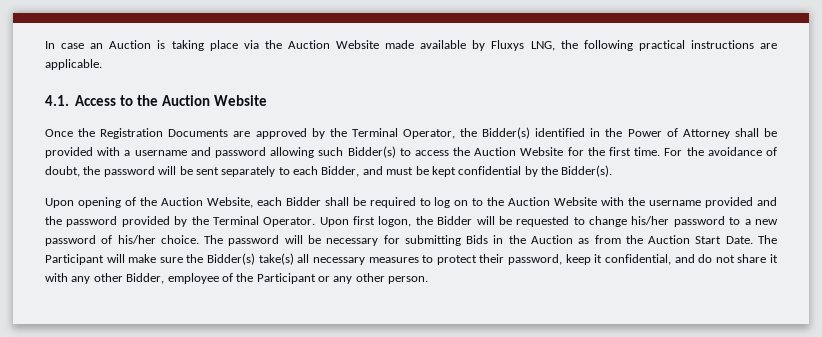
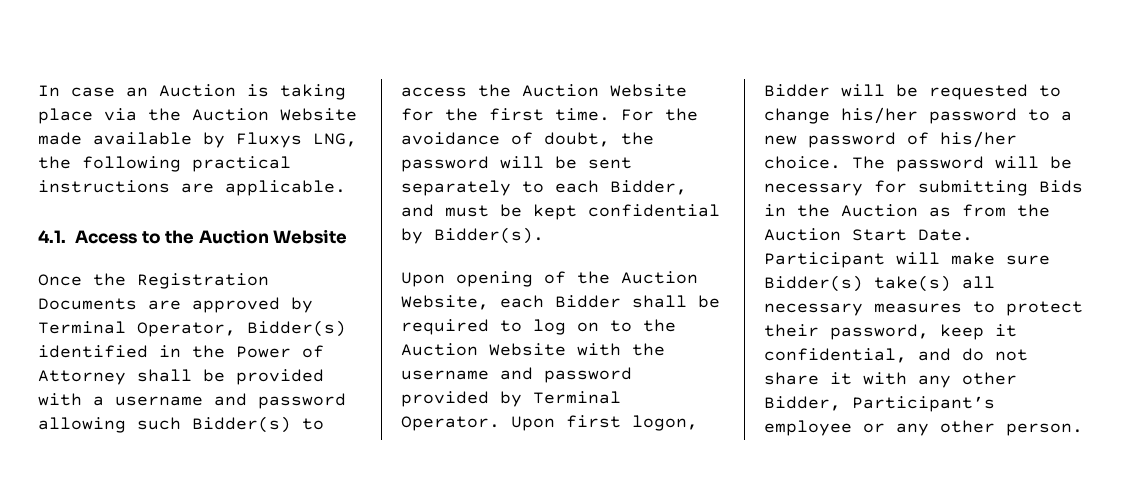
- Once the Registration Documents are approved by the Terminal Operator, the Bidder(s) identified in the Power of Attorney shall be provided with a username and password allowing such Bidder(s) to access the Auction Website for the first time.
+ Once the Registration Documents are approved by Terminal Operator, Bidder(s) identified in the Power of Attorney shall be provided with a username and password allowing such Bidder(s) to access the Auction Website for the first time.
- For the avoidance of doubt, the password will be sent separately to each Bidder, and must be kept confidential by the Bidder(s).
+ For the avoidance of doubt, the password will be sent separately to each Bidder, and must be kept confidential by Bidder(s).
- Upon opening of the Auction Website, each Bidder shall be required to log on to the Auction Website with the username provided and the password provided by the Terminal Operator.
+ Upon opening of the Auction Website, each Bidder shall be required to log on to the Auction Website with the username and password provided by Terminal Operator.
- Upon first logon, the Bidder will be requested to change his/her password to a new password of his/her choice.
+ Upon first logon, Bidder will be requested to change his/her password to a new password of his/her choice.
- The Participant will make sure the Bidder(s) take(s) all necessary measures to protect their password, keep it confidential, and do not share it with any other Bidder, employee of the Participant or any other person.
+ Participant will make sure Bidder(s) take(s) all necessary measures to protect their password, keep it confidential, and do not share it with any other Bidder, Participant’s employee or any other person.

